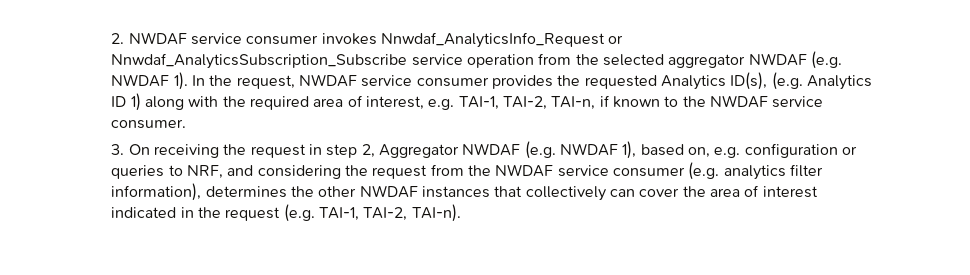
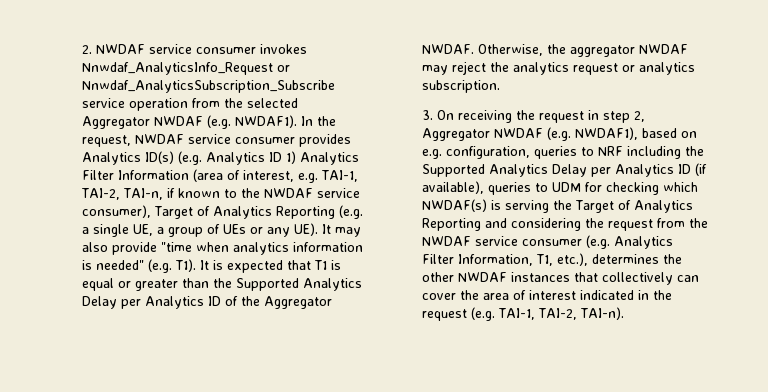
- 2. NWDAF service consumer invokes Nnwdaf_AnalyticsInfo_Request or Nnwdaf_AnalyticsSubscription_Subscribe service operation from the selected aggregator NWDAF (e.g. NWDAF 1).
+ 2. NWDAF service consumer invokes Nnwdaf_AnalyticsInfo_Request or Nnwdaf_AnalyticsSubscription_Subscribe service operation from the selected Aggregator NWDAF (e.g. NWDAF1).
- In the request, NWDAF service consumer provides the requested Analytics ID(s), (e.g. Analytics ID 1) along with the required area of interest, e.g. TAI-1, TAI-2, TAI-n, if known to the NWDAF service consumer.
+ In the request, NWDAF service consumer provides Analytics ID(s) (e.g. Analytics ID 1) Analytics Filter Information (area of interest, e.g. TAI-1, TAI-2, TAI-n, if known to the NWDAF service consumer), Target of Analytics Reporting (e.g. a single UE, a group of UEs or any UE). It may also provide "time when analytics information is needed" (e.g. T1). It is expected that T1 is equal or greater than the Supported Analytics Delay per Analytics ID of the Aggregator NWDAF. Otherwise, the aggregator NWDAF may reject the analytics request or analytics subscription.
- 3. On receiving the request in step 2, Aggregator NWDAF (e.g. NWDAF 1), based on, e.g. configuration or queries to NRF, and considering the request from the NWDAF service consumer (e.g. analytics filter information), determines the other NWDAF instances that collectively can cover the area of interest indicated in the request (e.g. TAI-1, TAI-2, TAI-n).
+ 3. On receiving the request in step 2, Aggregator NWDAF (e.g. NWDAF1), based on e.g. configuration, queries to NRF including the Supported Analytics Delay per Analytics ID (if available), queries to UDM for checking which NWDAF(s) is serving the Target of Analytics Reporting and considering the request from the NWDAF service consumer (e.g. Analytics Filter Information, T1, etc.), determines the other NWDAF instances that collectively can cover the area of interest indicated in the request (e.g. TAI-1, TAI-2, TAI-n).

